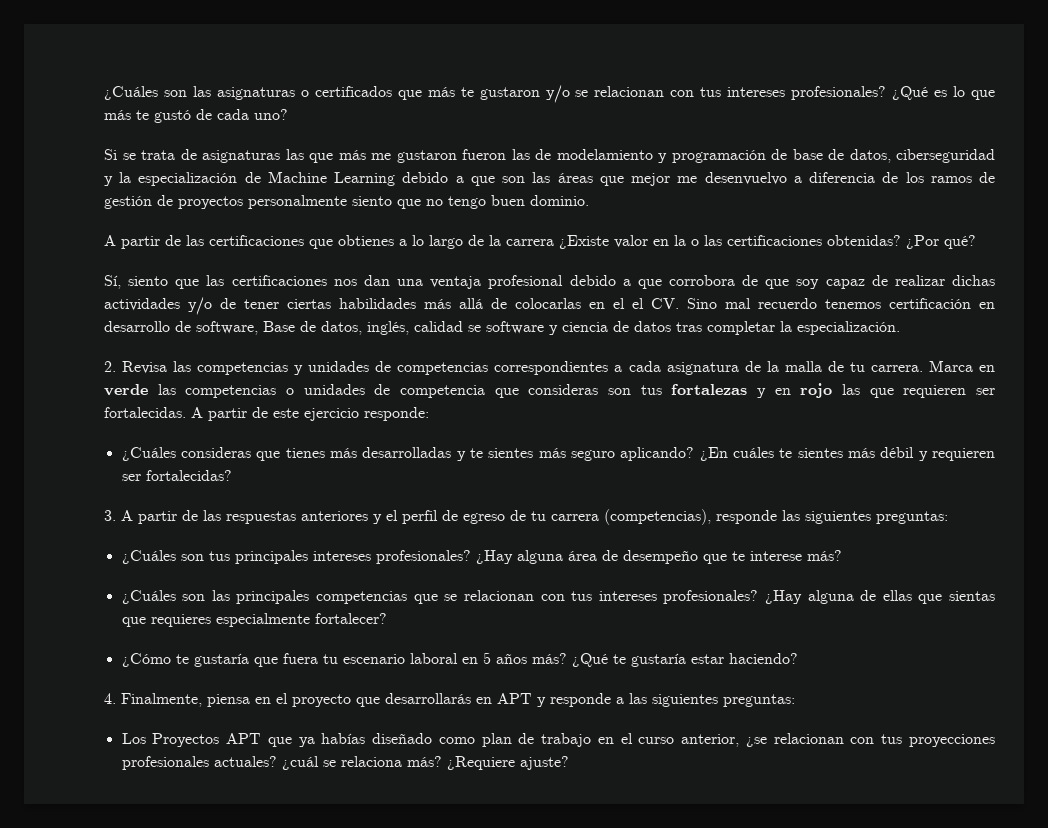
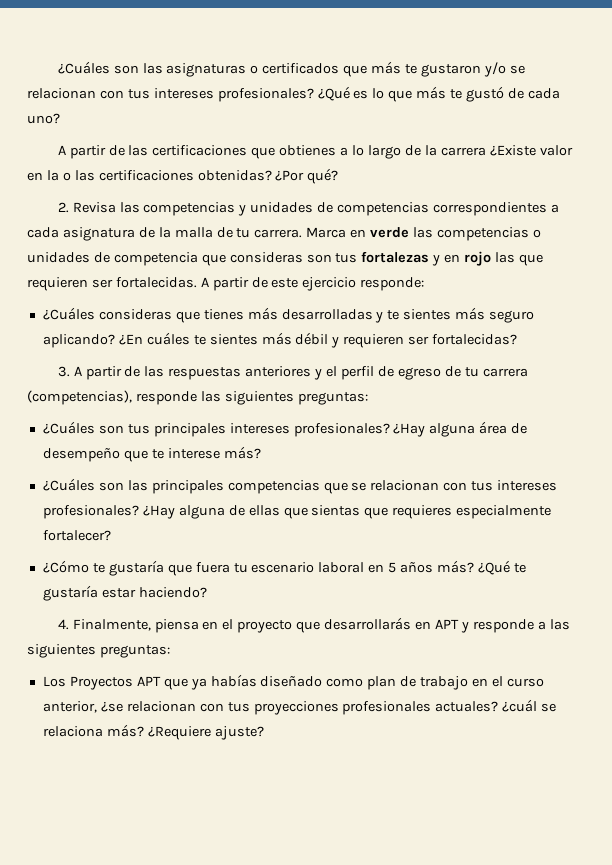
- Si se trata de asignaturas las que más me gustaron fueron las de modelamiento y programación de base de datos, ciberseguridad y la especialización de Machine Learning debido a que son las áreas que mejor me desenvuelvo a diferencia de los ramos de gestión de proyectos personalmente siento que no tengo buen dominio.
- Sí, siento que las certificaciones nos dan una ventaja profesional debido a que corrobora de que soy capaz de realizar dichas actividades y/o de tener ciertas habilidades más allá de colocarlas en el el CV. Sino mal recuerdo tenemos certificación en desarrollo de software, Base de datos, inglés, calidad se software y ciencia de datos tras completar la especialización.

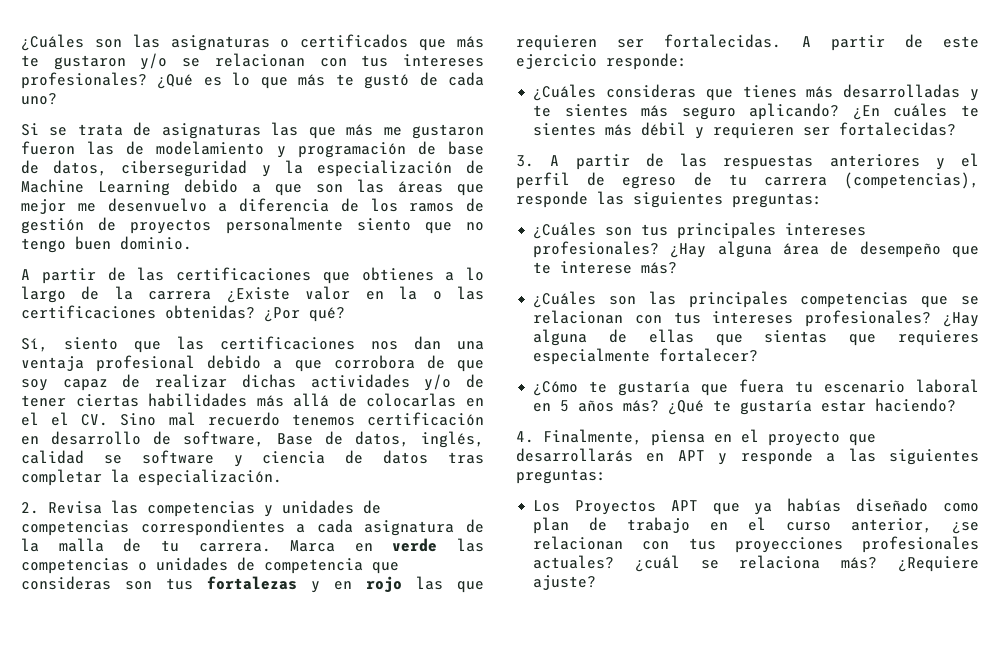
+ Si se trata de asignaturas las que más me gustaron fueron las de modelamiento y programación de base de datos, ciberseguridad y la especialización de Machine Learning debido a que son las áreas que mejor me desenvuelvo a diferencia de los ramos de gestión de proyectos personalmente siento que no tengo buen dominio.
+ Sí, siento que las certificaciones nos dan una ventaja profesional debido a que corrobora de que soy capaz de realizar dichas actividades y/o de tener ciertas habilidades más allá de colocarlas en el el CV. Sino mal recuerdo tenemos certificación en desarrollo de software, Base de datos, inglés, calidad se software y ciencia de datos tras completar la especialización.

